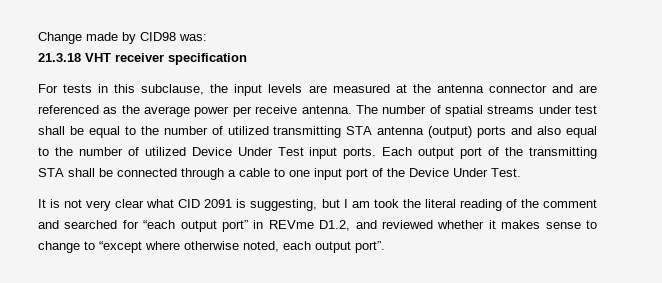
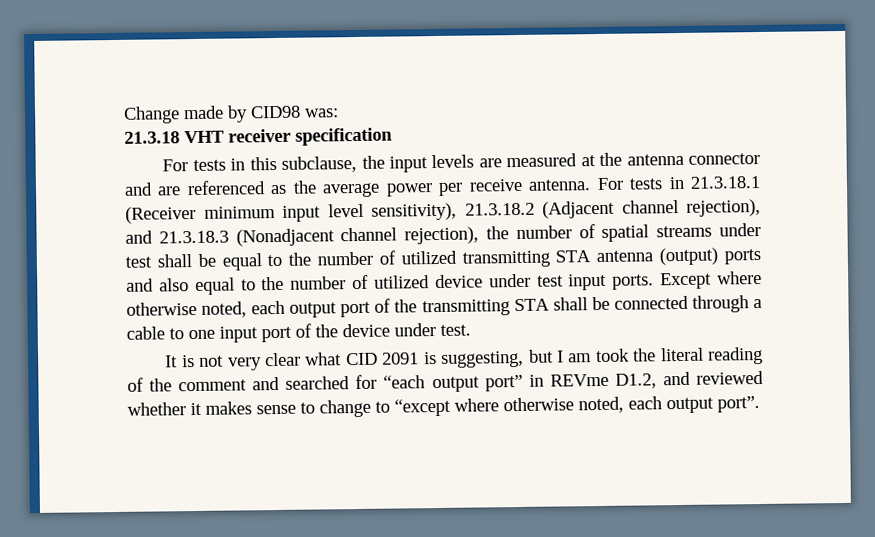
- The number of spatial streams under test shall be equal to the number of utilized transmitting STA antenna (output) ports and also equal to the number of utilized Device Under Test input ports. Each output port of the transmitting STA shall be connected through a cable to one input port of the Device Under Test.
+ For tests in 21.3.18.1 (Receiver minimum input level sensitivity), 21.3.18.2 (Adjacent channel rejection), and 21.3.18.3 (Nonadjacent channel rejection), the number of spatial streams under test shall be equal to the number of utilized transmitting STA antenna (output) ports and also equal to the number of utilized device under test input ports. Except where otherwise noted, each output port of the transmitting STA shall be connected through a cable to one input port of the device under test.

